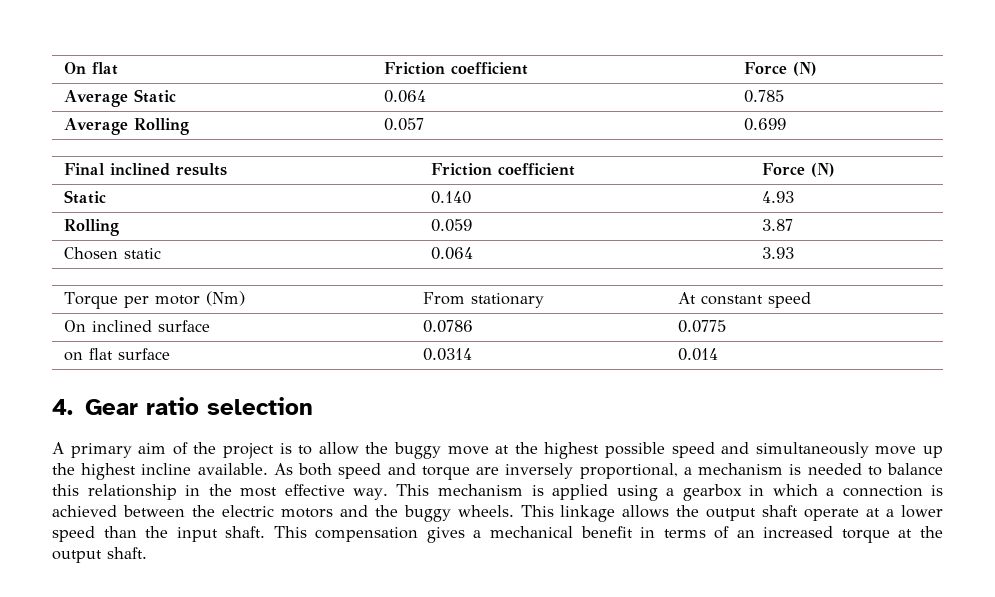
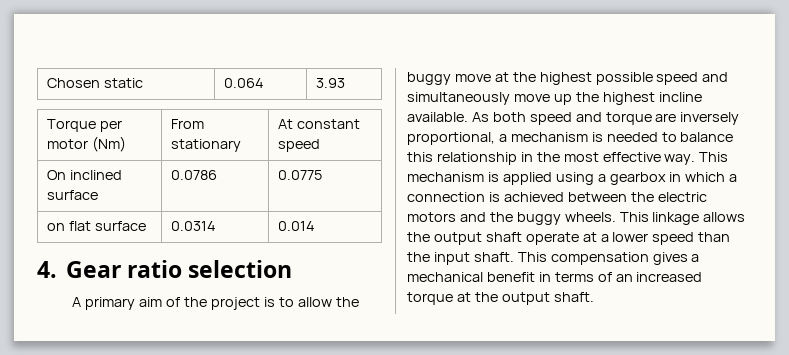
- On flat | Friction coefficient | Force (N)
- Average Static | 0.064 | 0.785
- Average Rolling | 0.057 | 0.699
- Final inclined results | Friction coefficient | Force (N)
- Static | 0.140 | 4.93
- Rolling | 0.059 | 3.87

